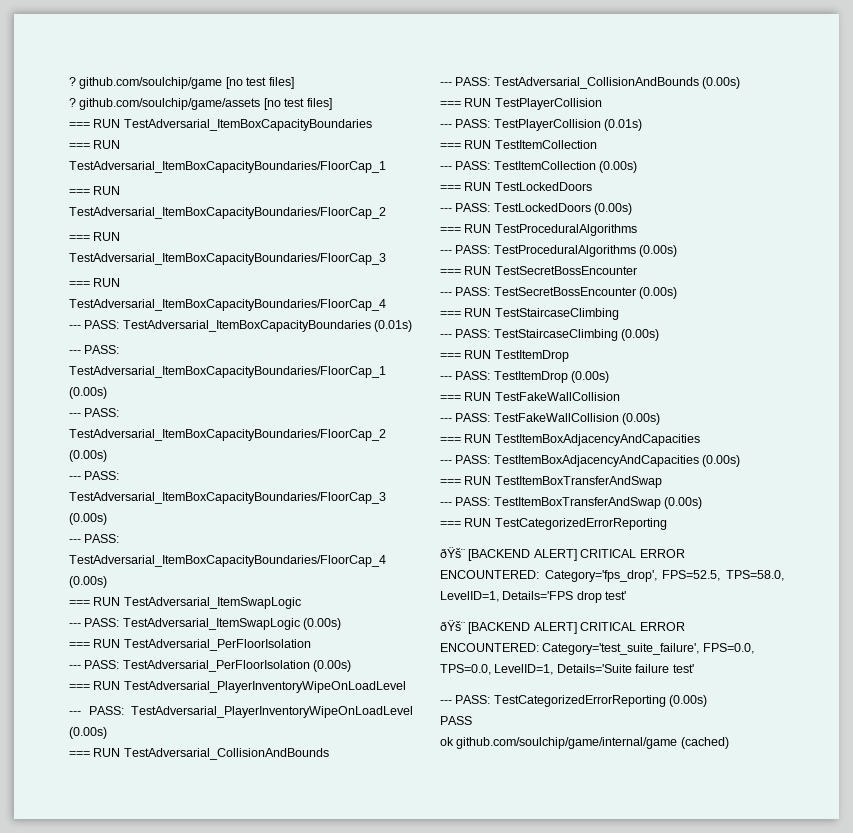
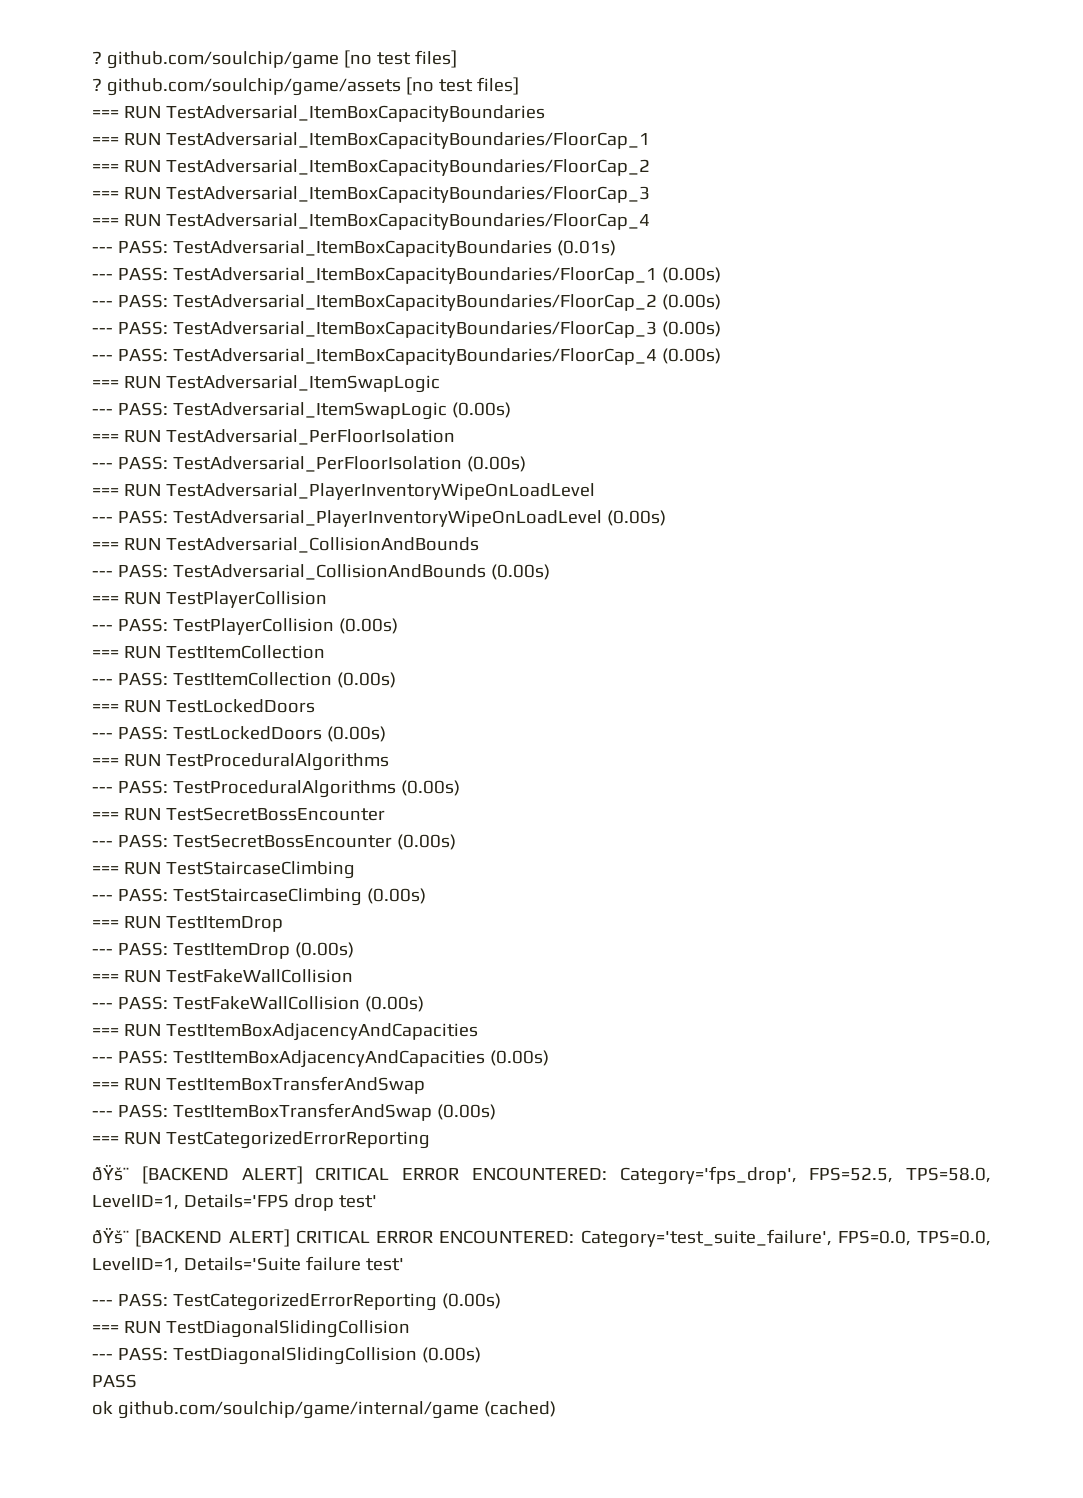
- --- PASS: TestPlayerCollision (0.01s)
+ --- PASS: TestPlayerCollision (0.00s)
+ === RUN TestDiagonalSlidingCollision
+ --- PASS: TestDiagonalSlidingCollision (0.00s)

